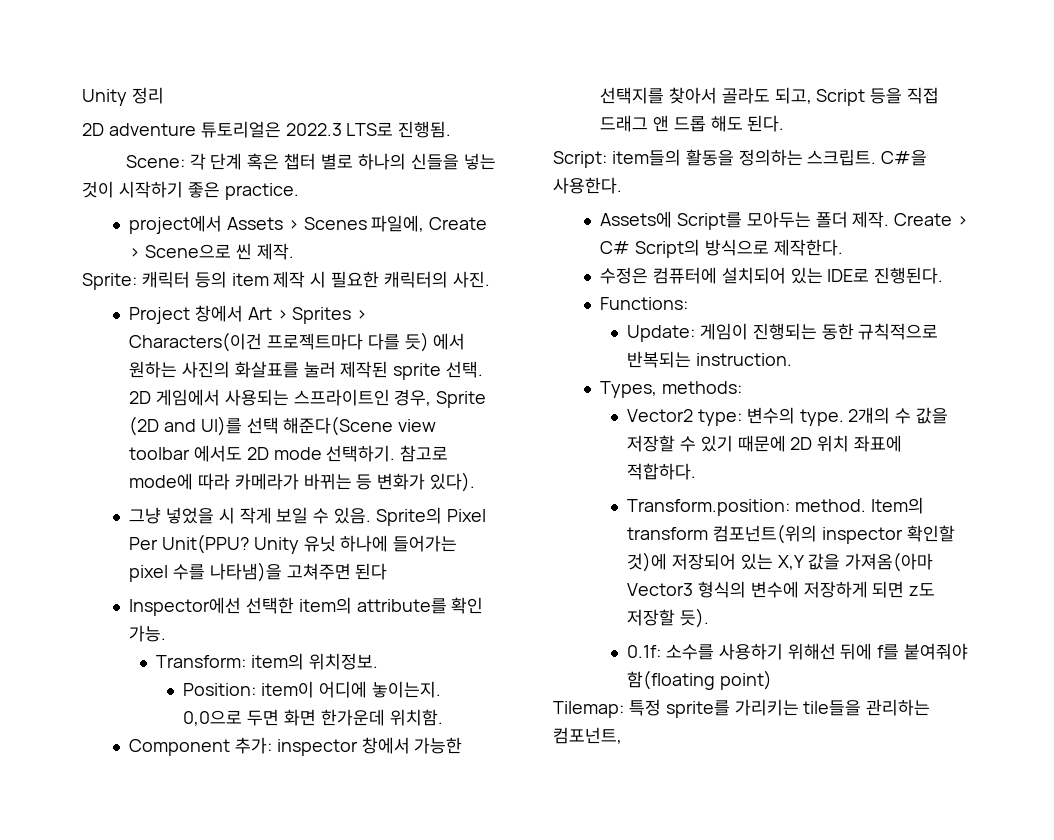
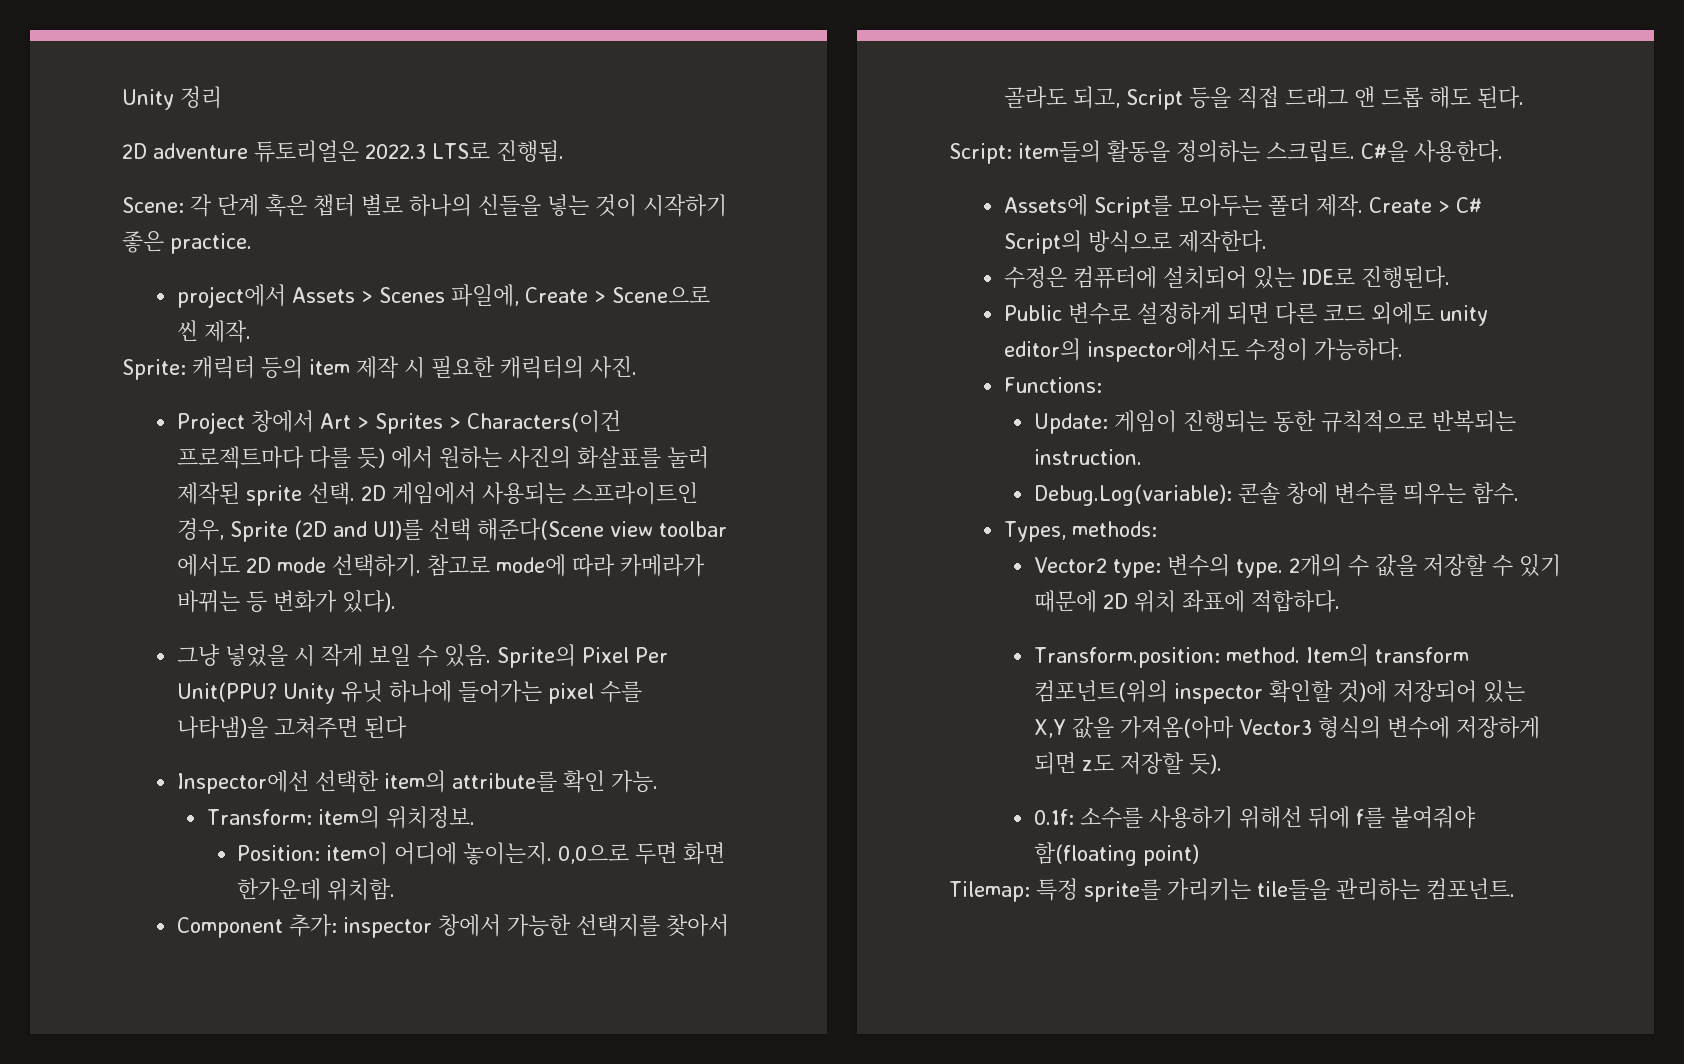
+ Public 변수로 설정하게 되면 다른 코드 외에도 unity editor의 inspector에서도 수정이 가능하다.
+ Debug.Log(variable): 콘솔 창에 변수를 띄우는 함수.
- Tilemap: 특정 sprite를 가리키는 tile들을 관리하는 컴포넌트,
+ Tilemap: 특정 sprite를 가리키는 tile들을 관리하는 컴포넌트.

